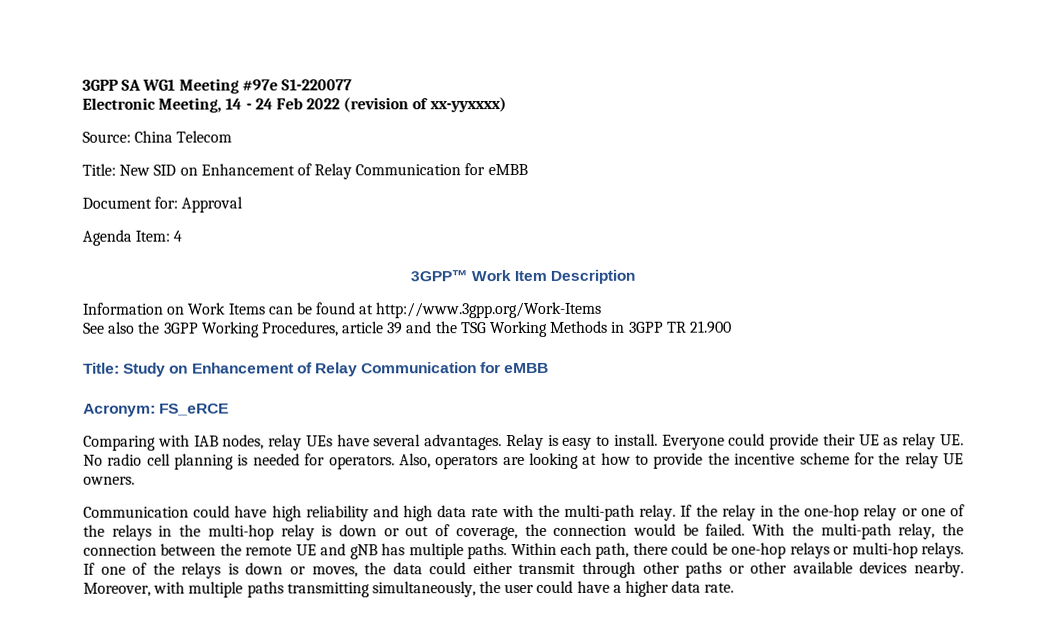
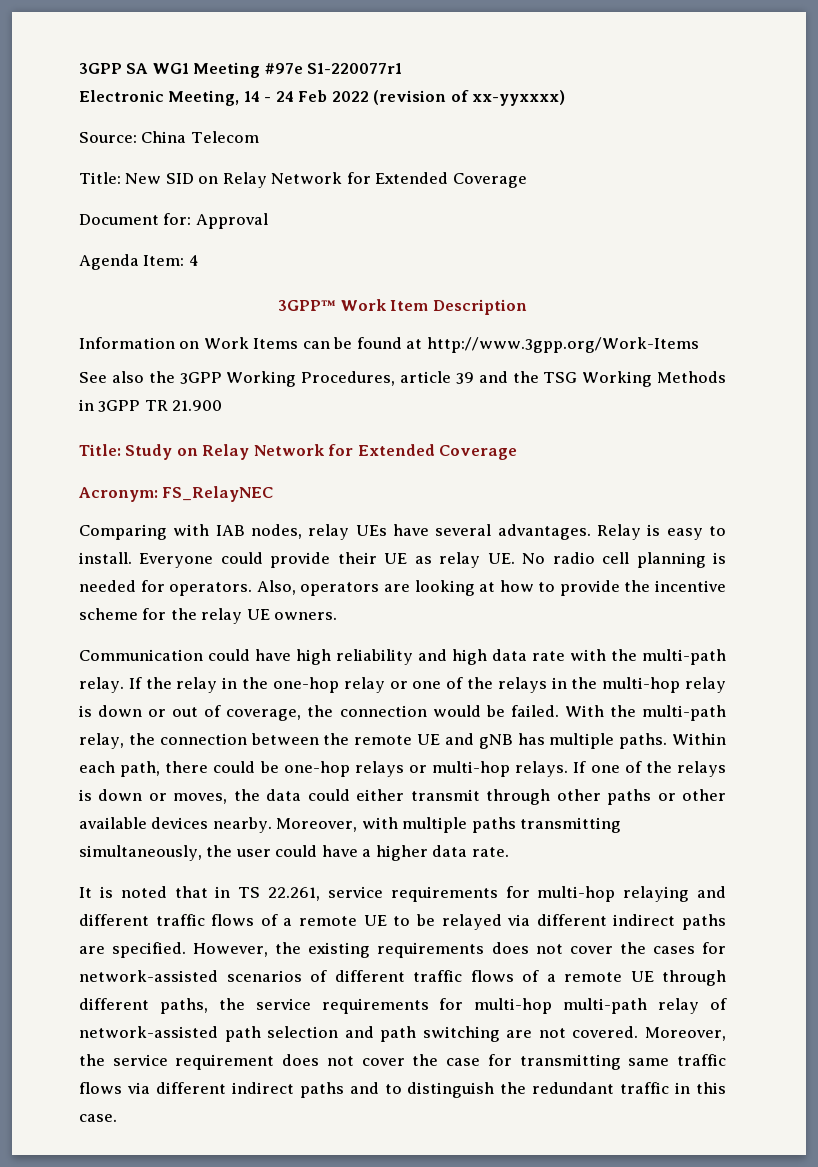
- 3GPP SA WG1 Meeting #97e S1-220077
+ 3GPP SA WG1 Meeting #97e S1-220077r1
- Title: New SID on Enhancement of Relay Communication for eMBB
+ Title: New SID on Relay Network for Extended Coverage
- Title: Study on Enhancement of Relay Communication for eMBB
+ Title: Study on Relay Network for Extended Coverage
- Acronym: FS_eRCE
+ Acronym: FS_RelayNEC
+ It is noted that in TS 22.261, service requirements for multi-hop relaying and different traffic flows of a remote UE to be relayed via different indirect paths are specified. However, the existing requirements does not cover the cases for network-assisted scenarios of different traffic flows of a remote UE through different paths, the service requirements for multi-hop multi-path relay of network-assisted path selection and path switching are not covered. Moreover, the service requirement does not cover the case for transmitting same traffic flows via different indirect paths and to distinguish the redundant traffic in this case.

